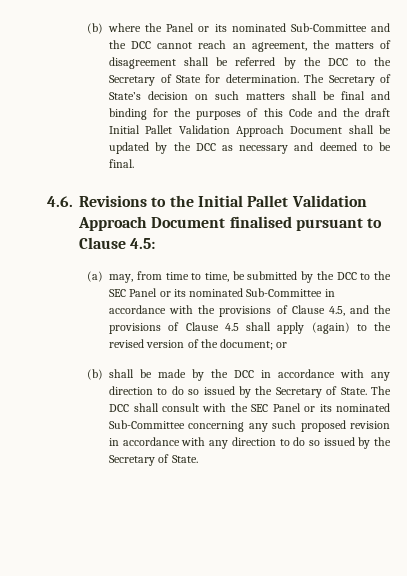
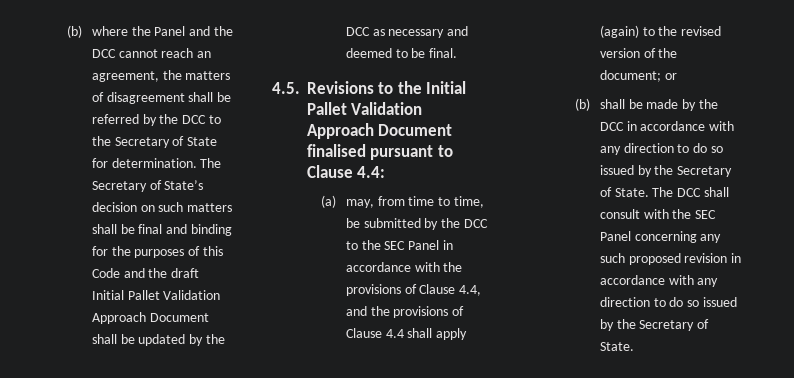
- (b) where the Panel or its nominated Sub-Committee and the DCC cannot reach an agreement, the matters of disagreement shall be referred by the DCC to the Secretary of State for determination.
+ (b) where the Panel and the DCC cannot reach an agreement, the matters of disagreement shall be referred by the DCC to the Secretary of State for determination.
- 4.6. Revisions to the Initial Pallet Validation Approach Document finalised pursuant to Clause 4.5:
+ 4.5. Revisions to the Initial Pallet Validation Approach Document finalised pursuant to Clause 4.4:
- (a) may, from time to time, be submitted by the DCC to the SEC Panel or its nominated Sub-Committee in accordance with the provisions of Clause 4.5, and the provisions of Clause 4.5 shall apply (again) to the revised version of the document; or
+ (a) may, from time to time, be submitted by the DCC to the SEC Panel in accordance with the provisions of Clause 4.4, and the provisions of Clause 4.4 shall apply (again) to the revised version of the document; or
- The DCC shall consult with the SEC Panel or its nominated Sub-Committee concerning any such proposed revision in accordance with any direction to do so issued by the Secretary of State.
+ The DCC shall consult with the SEC Panel concerning any such proposed revision in accordance with any direction to do so issued by the Secretary of State.

